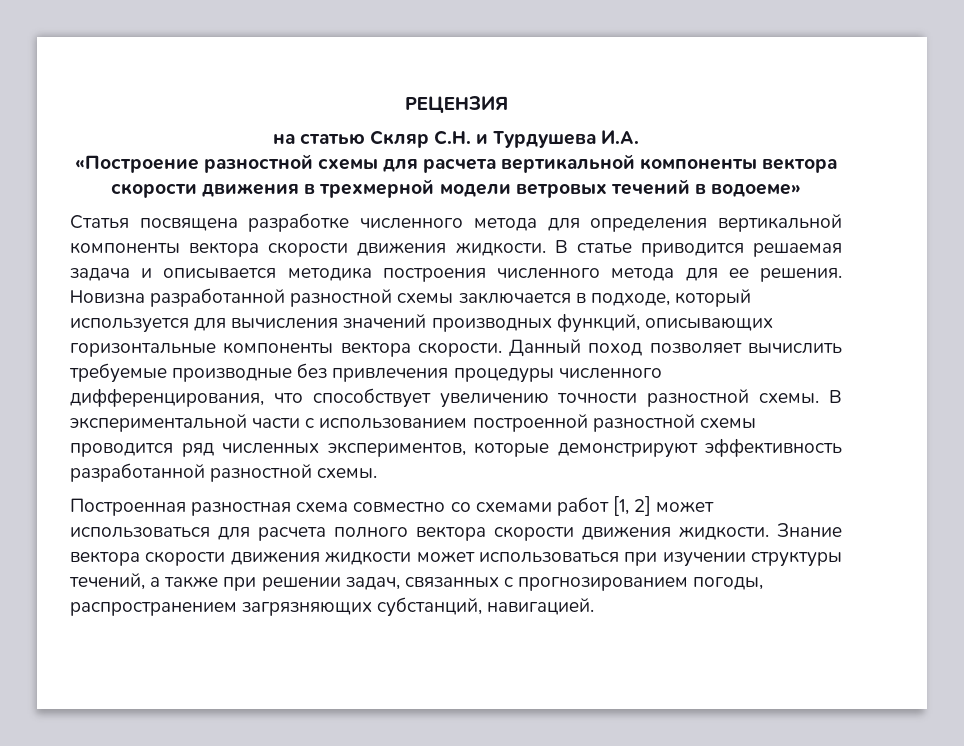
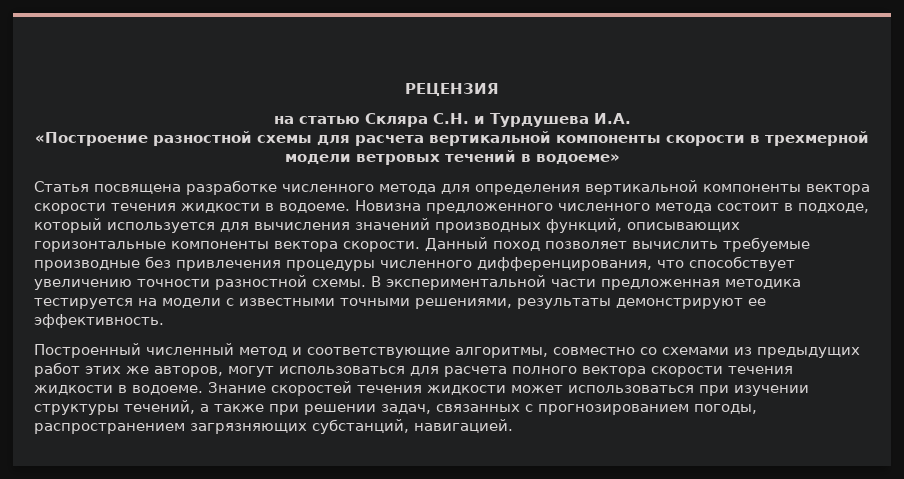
- на статью Скляр С.Н. и Турдушева И.А.
+ на статью Скляра С.Н. и Турдушева И.А.
- «Построение разностной схемы для расчета вертикальной компоненты вектора скорости движения в трехмерной модели ветровых течений в водоеме»
+ «Построение разностной схемы для расчета вертикальной компоненты скорости в трехмерной модели ветровых течений в водоеме»
- Статья посвящена разработке численного метода для определения вертикальной компоненты вектора скорости движения жидкости. В статье приводится решаемая задача и описывается методика построения численного метода для ее решения. Новизна разработанной разностной схемы заключается в подходе, который используется для вычисления значений производных функций, описывающих горизонтальные компоненты вектора скорости.
+ Статья посвящена разработке численного метода для определения вертикальной компоненты вектора скорости течения жидкости в водоеме. Новизна предложенного численного метода состоит в подходе, который используется для вычисления значений производных функций, описывающих горизонтальные компоненты вектора скорости.
- В экспериментальной части с использованием построенной разностной схемы проводится ряд численных экспериментов, которые демонстрируют эффективность разработанной разностной схемы.
- Построенная разностная схема совместно со схемами работ [1, 2] может использоваться для расчета полного вектора скорости движения жидкости. Знание вектора скорости движения жидкости может использоваться при изучении структуры течений, а также при решении задач, связанных с прогнозированием погоды, распространением загрязняющих субстанций, навигацией.
+ В экспериментальной части предложенная методика тестируется на модели с известными точными решениями, результаты демонстрируют ее эффективность.
+ Построенный численный метод и соответствующие алгоритмы, совместно со схемами из предыдущих работ этих же авторов, могут использоваться для расчета полного вектора скорости течения жидкости в водоеме. Знание скоростей течения жидкости может использоваться при изучении структуры течений, а также при решении задач, связанных с прогнозированием погоды, распространением загрязняющих субстанций, навигацией.

